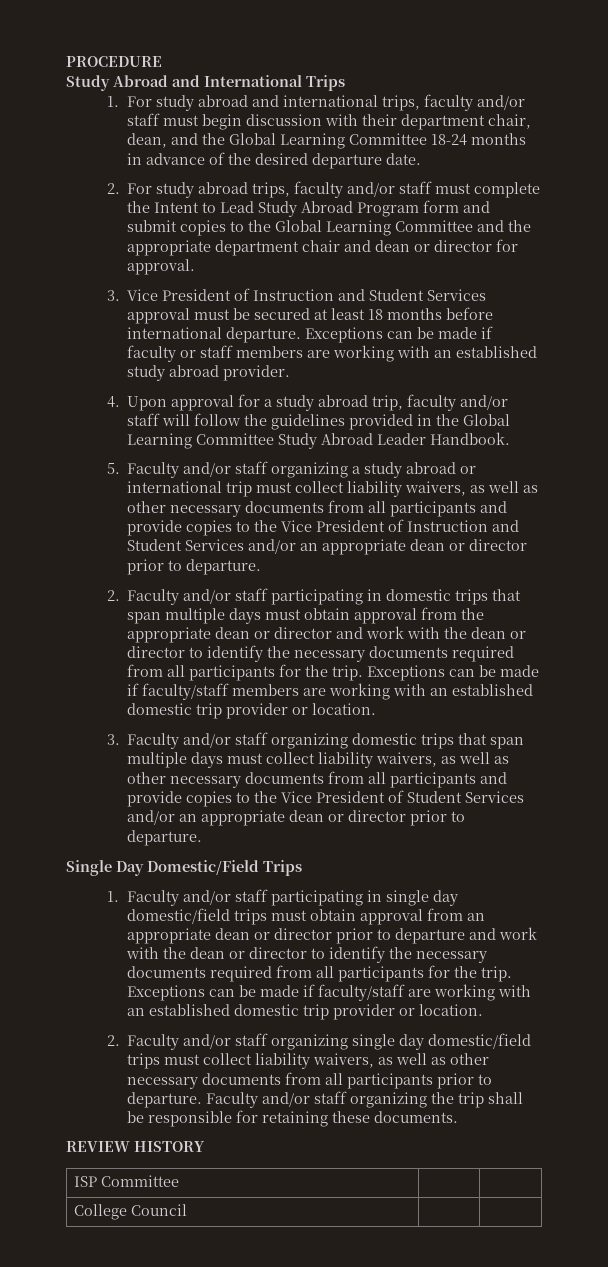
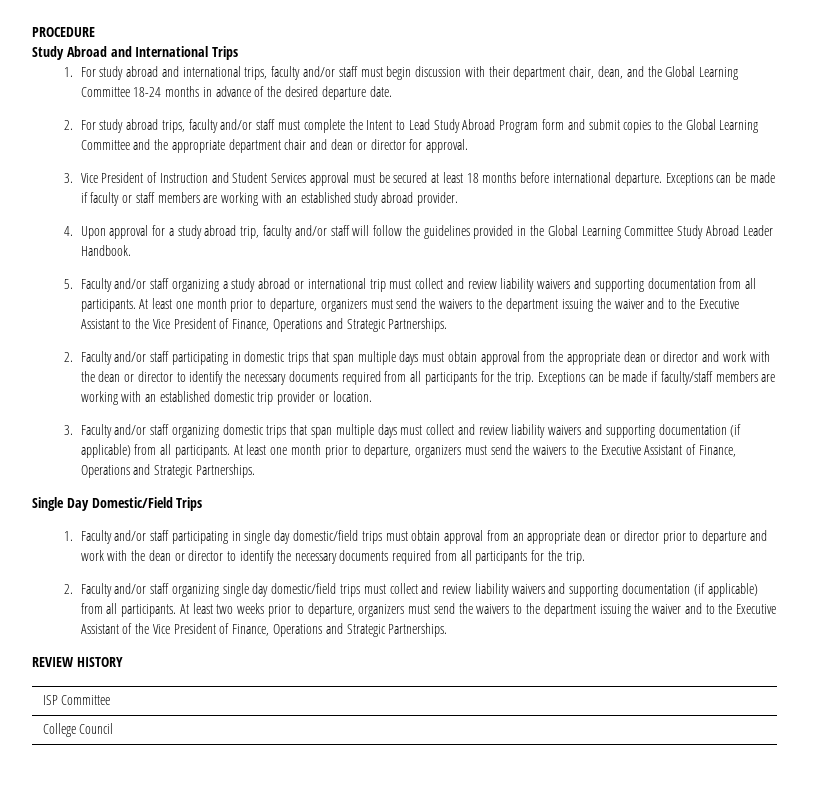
- 5. Faculty and/or staff organizing a study abroad or international trip must collect liability waivers, as well as other necessary documents from all participants and provide copies to the Vice President of Instruction and Student Services and/or an appropriate dean or director prior to departure.
+ 5. Faculty and/or staff organizing a study abroad or international trip must collect and review liability waivers and supporting documentation from all participants. At least one month prior to departure, organizers must send the waivers to the department issuing the waiver and to the Executive Assistant to the Vice President of Finance, Operations and Strategic Partnerships.
- 3. Faculty and/or staff organizing domestic trips that span multiple days must collect liability waivers, as well as other necessary documents from all participants and provide copies to the Vice President of Student Services and/or an appropriate dean or director prior to departure.
+ 3. Faculty and/or staff organizing domestic trips that span multiple days must collect and review liability waivers and supporting documentation (if applicable) from all participants. At least one month prior to departure, organizers must send the waivers to the Executive Assistant of Finance, Operations and Strategic Partnerships.
- Exceptions can be made if faculty/staff are working with an established domestic trip provider or location.
- 2. Faculty and/or staff organizing single day domestic/field trips must collect liability waivers, as well as other necessary documents from all participants prior to departure. Faculty and/or staff organizing the trip shall be responsible for retaining these documents.
+ 2. Faculty and/or staff organizing single day domestic/field trips must collect and review liability waivers and supporting documentation (if applicable) from all participants. At least two weeks prior to departure, organizers must send the waivers to the department issuing the waiver and to the Executive Assistant of the Vice President of Finance, Operations and Strategic Partnerships.

